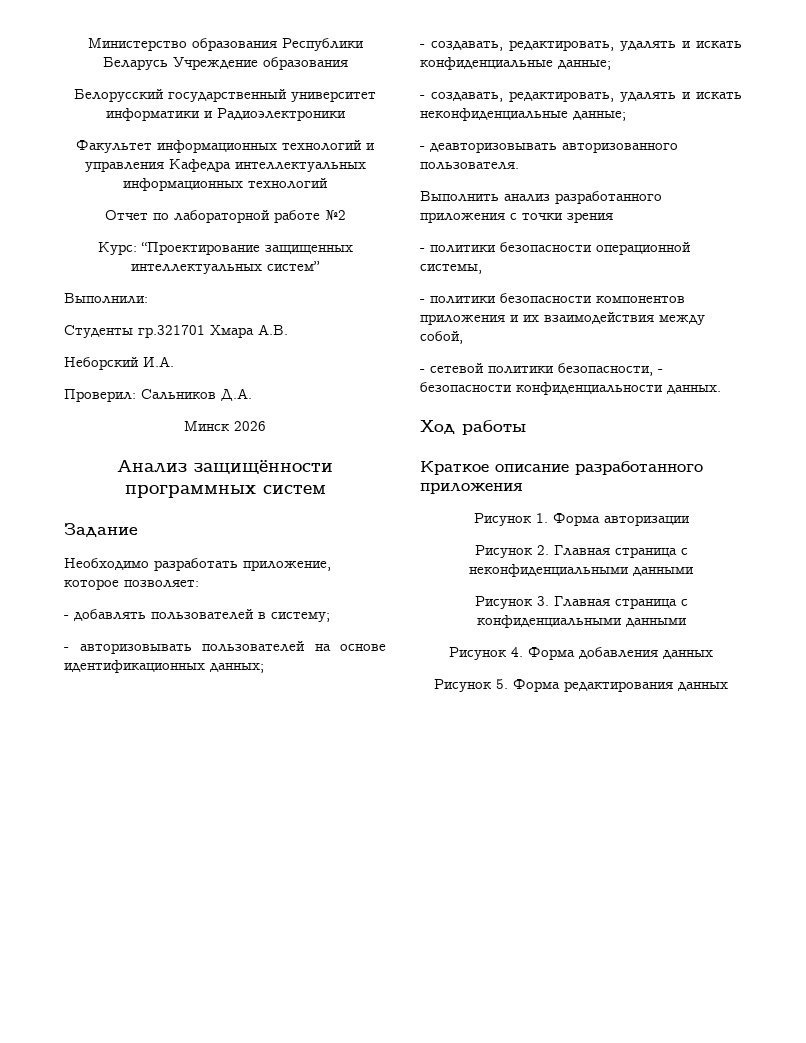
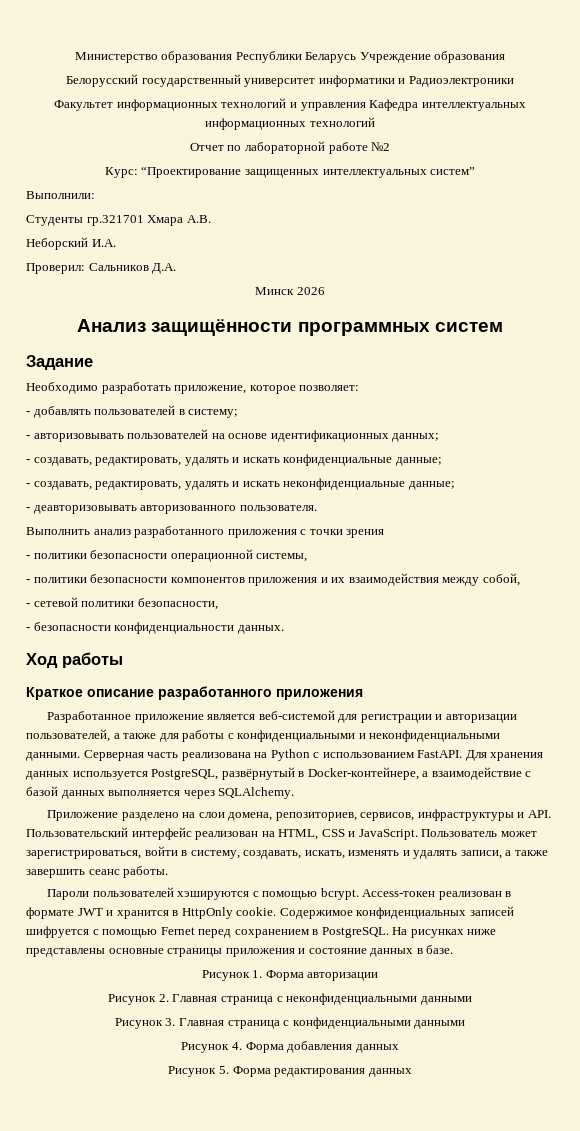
- - сетевой политики безопасности, - безопасности конфиденциальности данных.
+ - сетевой политики безопасности,
+ - безопасности конфиденциальности данных.
+ Разработанное приложение является веб-системой для регистрации и авторизации пользователей, а также для работы с конфиденциальными и неконфиденциальными данными. Серверная часть реализована на Python с использованием FastAPI. Для хранения данных используется PostgreSQL, развёрнутый в Docker-контейнере, а взаимодействие с базой данных выполняется через SQLAlchemy.
+ Приложение разделено на слои домена, репозиториев, сервисов, инфраструктуры и API. Пользовательский интерфейс реализован на HTML, CSS и JavaScript. Пользователь может зарегистрироваться, войти в систему, создавать, искать, изменять и удалять записи, а также завершить сеанс работы.
+ Пароли пользователей хэшируются с помощью bcrypt. Access-токен реализован в формате JWT и хранится в HttpOnly cookie. Содержимое конфиденциальных записей шифруется с помощью Fernet перед сохранением в PostgreSQL. На рисунках ниже представлены основные страницы приложения и состояние данных в базе.

